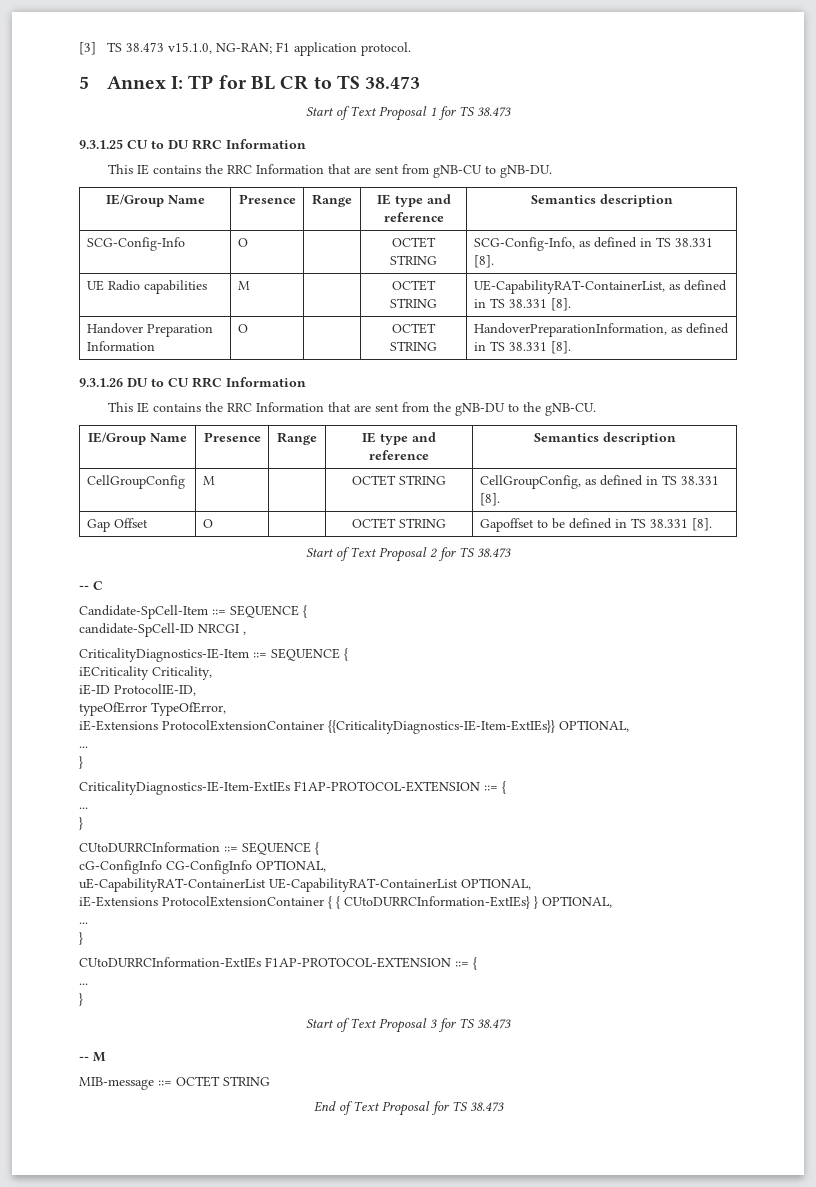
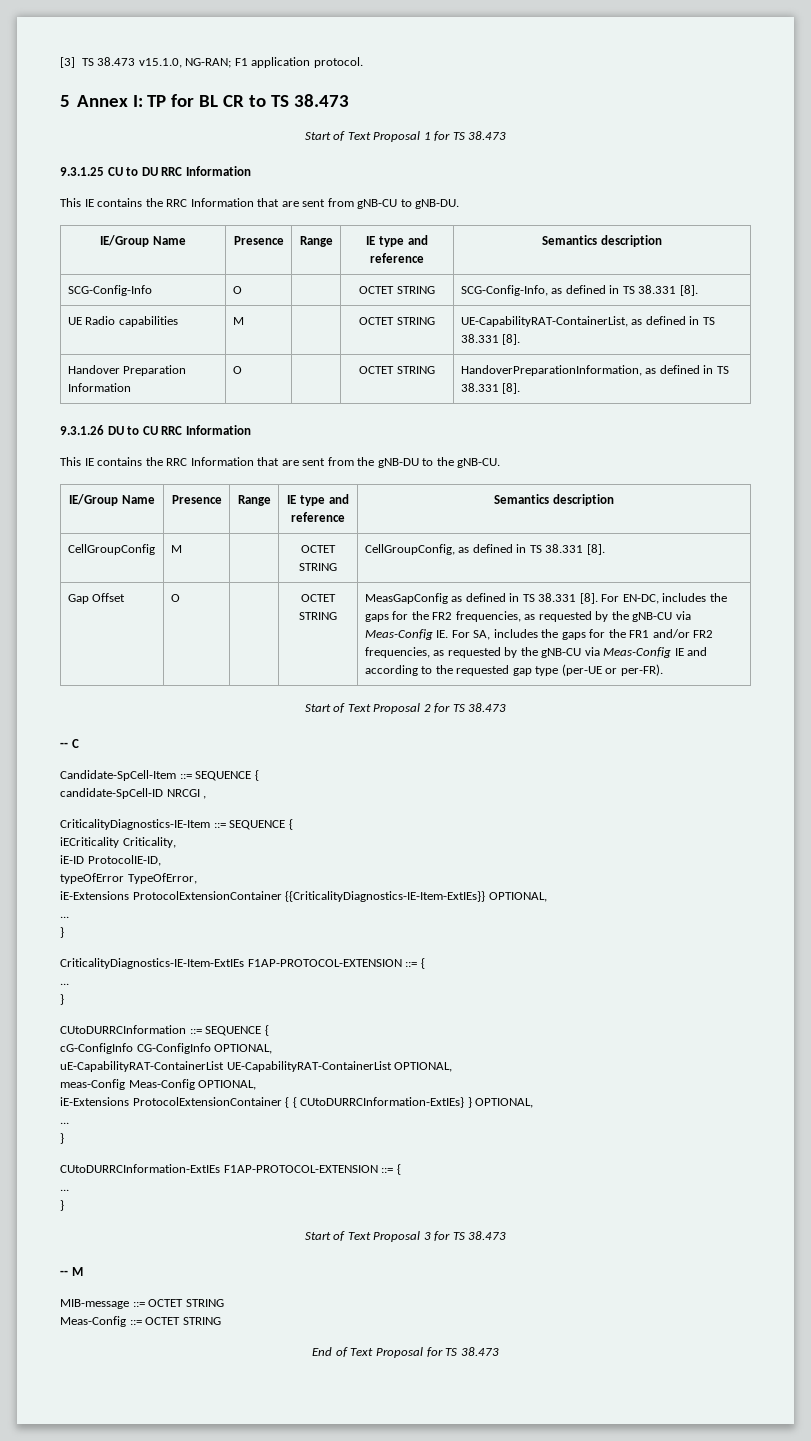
- Gapoffset to be defined in TS 38.331 [8].
+ MeasGapConfig as defined in TS 38.331 [8]. For EN-DC, includes the gaps for the FR2 frequencies, as requested by the gNB-CU via Meas-Config IE. For SA, includes the gaps for the FR1 and/or FR2 frequencies, as requested by the gNB-CU via Meas-Config IE and according to the requested gap type (per-UE or per-FR).
+ meas-Config Meas-Config OPTIONAL,
+ Meas-Config ::= OCTET STRING

